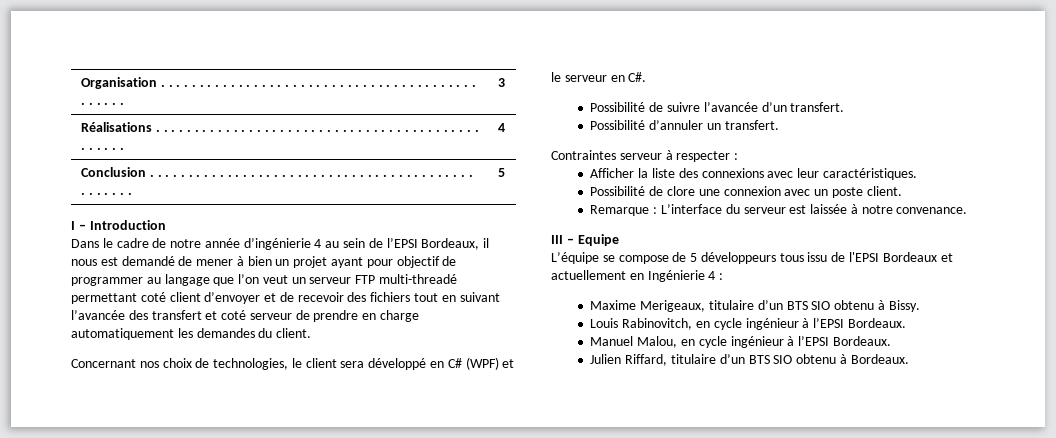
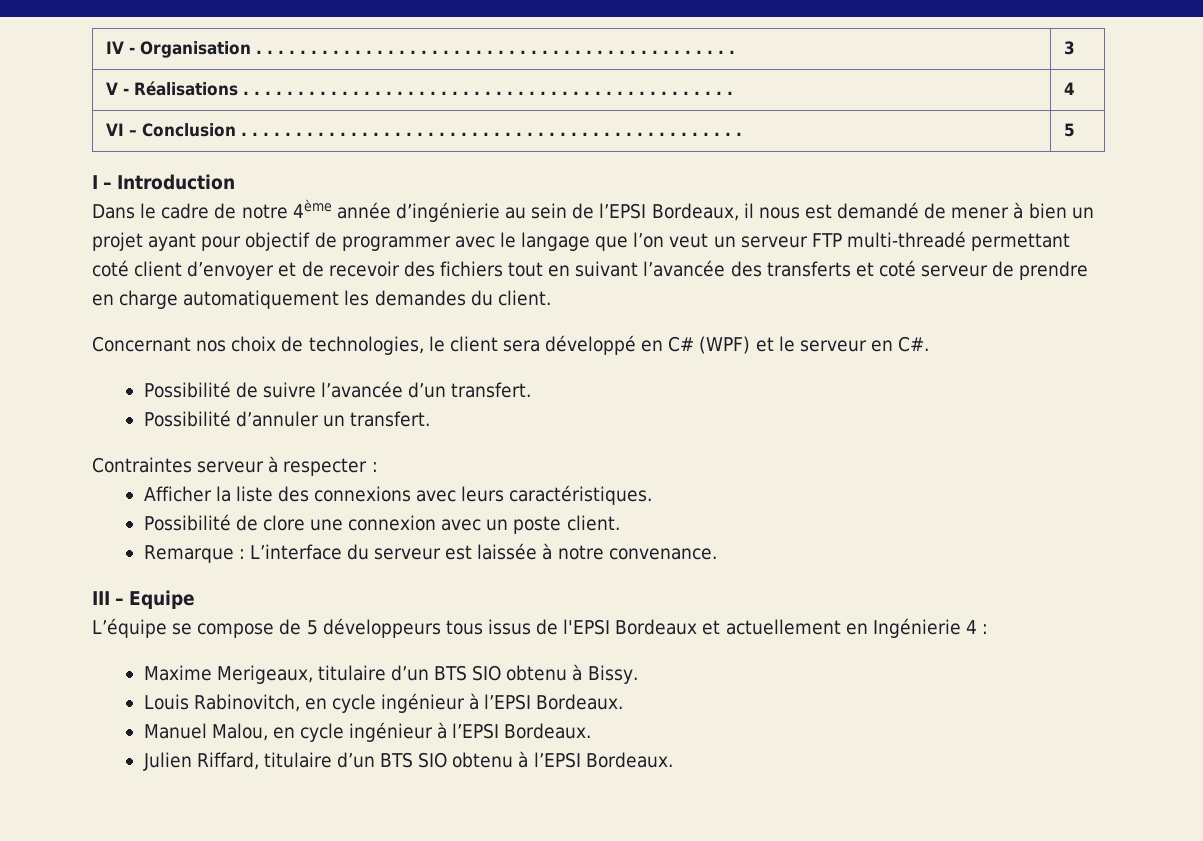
- Organisation . . . . . . . . . . . . . . . . . . . . . . . . . . . . . . . . . . . . . . . . . . . . . . .
+ IV - Organisation . . . . . . . . . . . . . . . . . . . . . . . . . . . . . . . . . . . . . . . . . . . .
- Réalisations . . . . . . . . . . . . . . . . . . . . . . . . . . . . . . . . . . . . . . . . . . . . . . . .
+ V - Réalisations . . . . . . . . . . . . . . . . . . . . . . . . . . . . . . . . . . . . . . . . . . . . .
- Conclusion . . . . . . . . . . . . . . . . . . . . . . . . . . . . . . . . . . . . . . . . . . . . . . . . .
+ VI – Conclusion . . . . . . . . . . . . . . . . . . . . . . . . . . . . . . . . . . . . . . . . . . . . . .
- Dans le cadre de notre année d’ingénierie 4 au sein de l’EPSI Bordeaux, il nous est demandé de mener à bien un projet ayant pour objectif de programmer au langage que l’on veut un serveur FTP multi-threadé permettant coté client d’envoyer et de recevoir des fichiers tout en suivant l’avancée des transfert et coté serveur de prendre en charge automatiquement les demandes du client.
+ Dans le cadre de notre 4ème année d’ingénierie au sein de l’EPSI Bordeaux, il nous est demandé de mener à bien un projet ayant pour objectif de programmer avec le langage que l’on veut un serveur FTP multi-threadé permettant coté client d’envoyer et de recevoir des fichiers tout en suivant l’avancée des transferts et coté serveur de prendre en charge automatiquement les demandes du client.
- Afficher la liste des connexions avec leur caractéristiques.
+ Afficher la liste des connexions avec leurs caractéristiques.
- L’équipe se compose de 5 développeurs tous issu de l'EPSI Bordeaux et actuellement en Ingénierie 4 :
+ L’équipe se compose de 5 développeurs tous issus de l'EPSI Bordeaux et actuellement en Ingénierie 4 :
- Julien Riffard, titulaire d’un BTS SIO obtenu à Bordeaux.
+ Julien Riffard, titulaire d’un BTS SIO obtenu à l’EPSI Bordeaux.

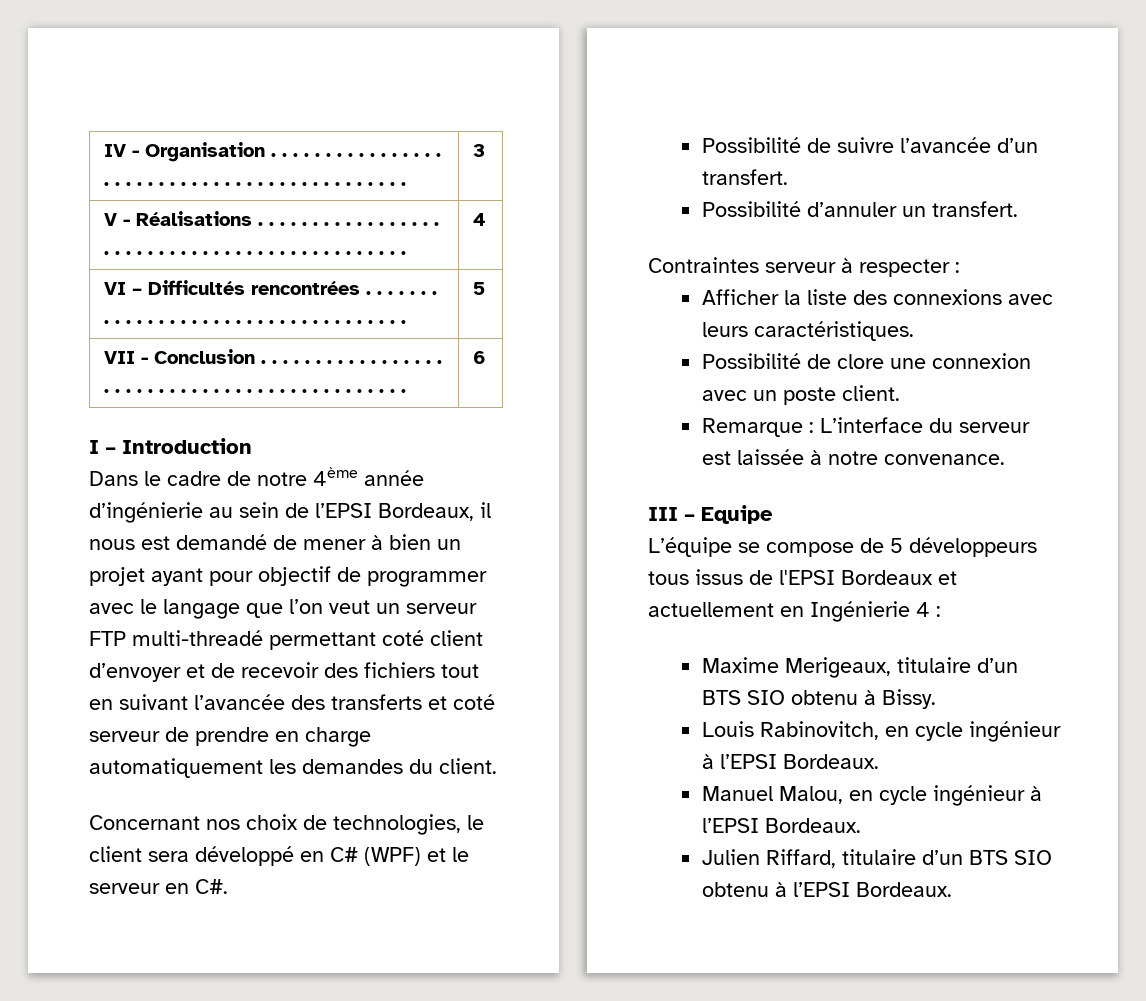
- VI – Conclusion . . . . . . . . . . . . . . . . . . . . . . . . . . . . . . . . . . . . . . . . . . . . . . | 5
+ VI – Difficultés rencontrées . . . . . . . . . . . . . . . . . . . . . . . . . . . . . . . . . . . | 5
+ VII - Conclusion . . . . . . . . . . . . . . . . . . . . . . . . . . . . . . . . . . . . . . . . . . . . . | 6

